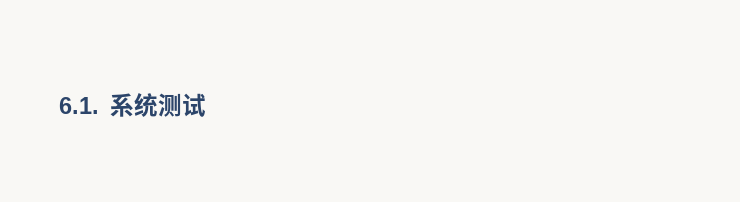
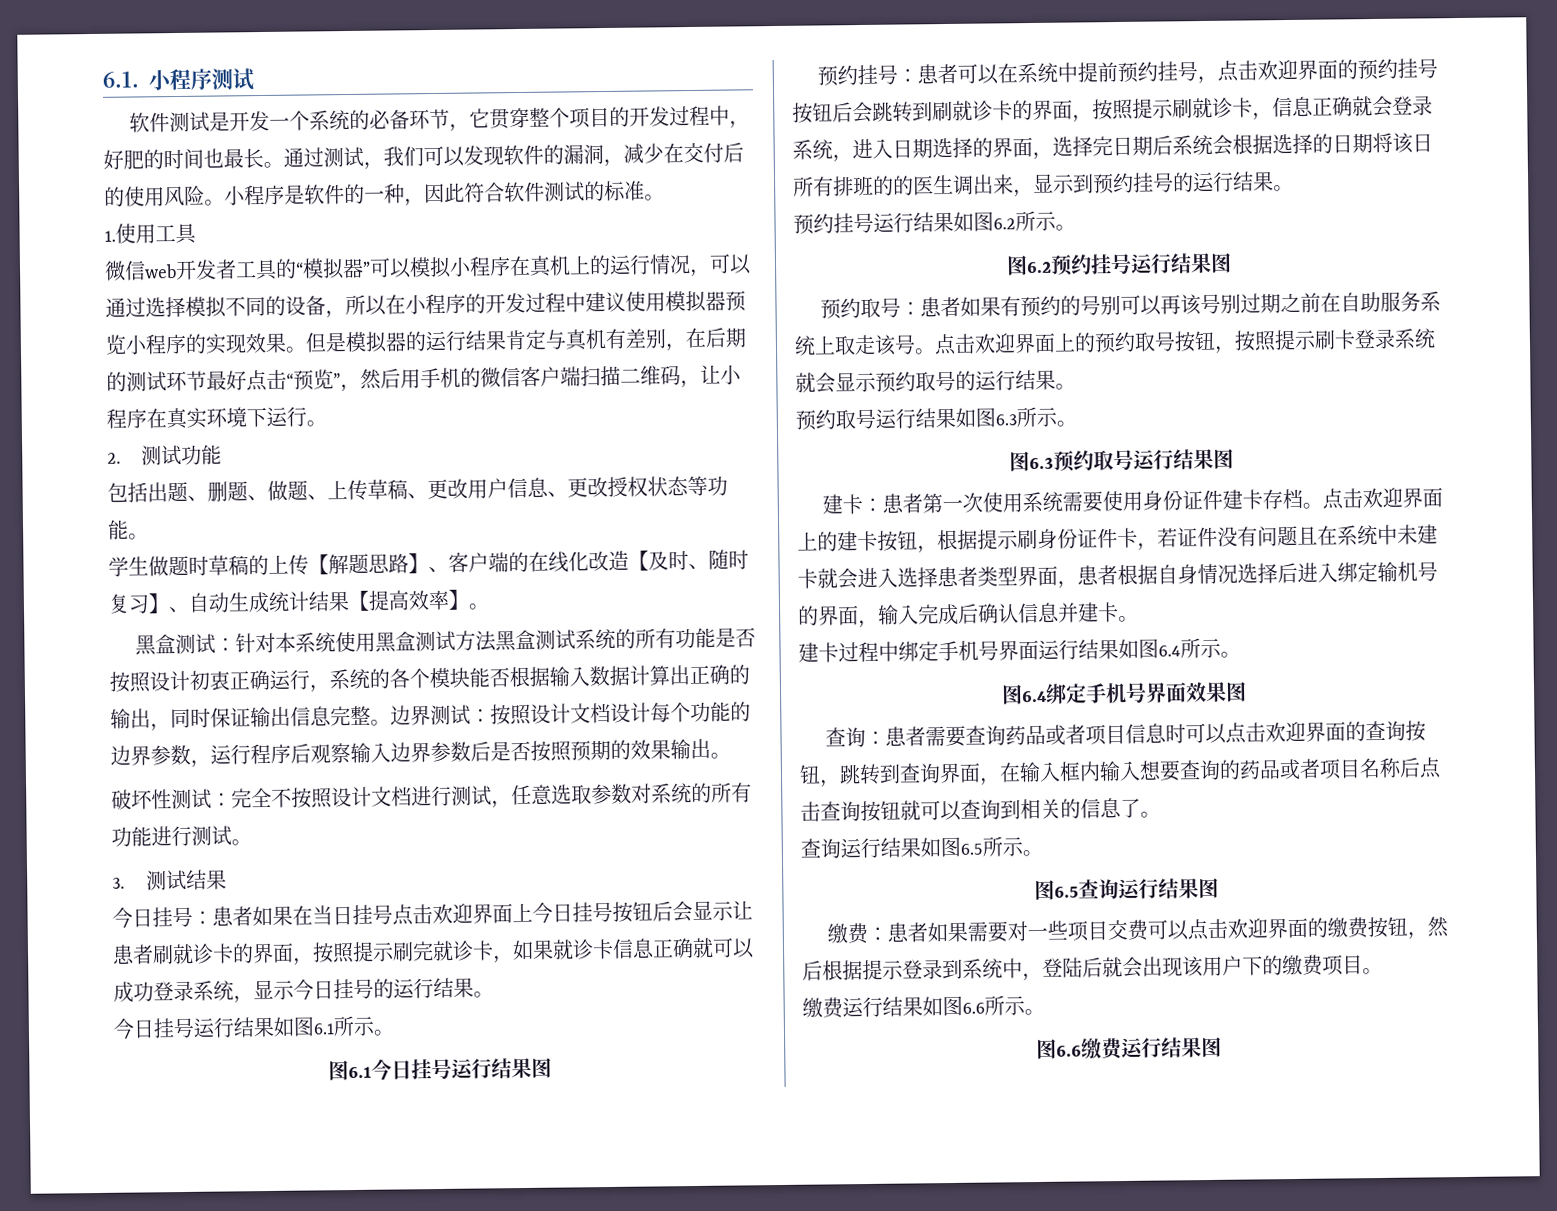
- 6.1.系统测试
+ 6.1.小程序测试
+ 软件测试是开发一个系统的必备环节，它贯穿整个项目的开发过程中，好肥的时间也最长。通过测试，我们可以发现软件的漏洞，减少在交付后的使用风险。小程序是软件的一种，因此符合软件测试的标准。
+ 1.使用工具
+ 微信web开发者工具的“模拟器”可以模拟小程序在真机上的运行情况，可以通过选择模拟不同的设备，所以在小程序的开发过程中建议使用模拟器预览小程序的实现效果。但是模拟器的运行结果肯定与真机有差别，在后期的测试环节最好点击“预览”，然后用手机的微信客户端扫描二维码，让小程序在真实环境下运行。
+ 2.测试功能
+ 包括出题、删题、做题、上传草稿、更改用户信息、更改授权状态等功能。
+ 学生做题时草稿的上传【解题思路】、客户端的在线化改造【及时、随时复习】、自动生成统计结果【提高效率】。
+ 黑盒测试：针对本系统使用黑盒测试方法黑盒测试系统的所有功能是否按照设计初衷正确运行，系统的各个模块能否根据输入数据计算出正确的输出，同时保证输出信息完整。边界测试：按照设计文档设计每个功能的边界参数，运行程序后观察输入边界参数后是否按照预期的效果输出。
+ 破坏性测试：完全不按照设计文档进行测试，任意选取参数对系统的所有功能进行测试。
+ 3.测试结果
+ 今日挂号：患者如果在当日挂号点击欢迎界面上今日挂号按钮后会显示让患者刷就诊卡的界面，按照提示刷完就诊卡，如果就诊卡信息正确就可以成功登录系统，显示今日挂号的运行结果。
+ 今日挂号运行结果如图6.1所示。
+ 图6.1今日挂号运行结果图
+ 预约挂号：患者可以在系统中提前预约挂号，点击欢迎界面的预约挂号按钮后会跳转到刷就诊卡的界面，按照提示刷就诊卡，信息正确就会登录系统，进入日期选择的界面，选择完日期后系统会根据选择的日期将该日所有排班的的医生调出来，显示到预约挂号的运行结果。
+ 预约挂号运行结果如图6.2所示。
+ 图6.2预约挂号运行结果图
+ 预约取号：患者如果有预约的号别可以再该号别过期之前在自助服务系统上取走该号。点击欢迎界面上的预约取号按钮，按照提示刷卡登录系统就会显示预约取号的运行结果。
+ 预约取号运行结果如图6.3所示。
+ 图6.3预约取号运行结果图
+ 建卡：患者第一次使用系统需要使用身份证件建卡存档。点击欢迎界面上的建卡按钮，根据提示刷身份证件卡，若证件没有问题且在系统中未建卡就会进入选择患者类型界面，患者根据自身情况选择后进入绑定输机号的界面，输入完成后确认信息并建卡。
+ 建卡过程中绑定手机号界面运行结果如图6.4所示。
+ 图6.4绑定手机号界面效果图
+ 查询：患者需要查询药品或者项目信息时可以点击欢迎界面的查询按钮，跳转到查询界面，在输入框内输入想要查询的药品或者项目名称后点击查询按钮就可以查询到相关的信息了。
+ 查询运行结果如图6.5所示。
+ 图6.5查询运行结果图
+ 缴费：患者如果需要对一些项目交费可以点击欢迎界面的缴费按钮，然后根据提示登录到系统中，登陆后就会出现该用户下的缴费项目。
+ 缴费运行结果如图6.6所示。
+ 图6.6缴费运行结果图

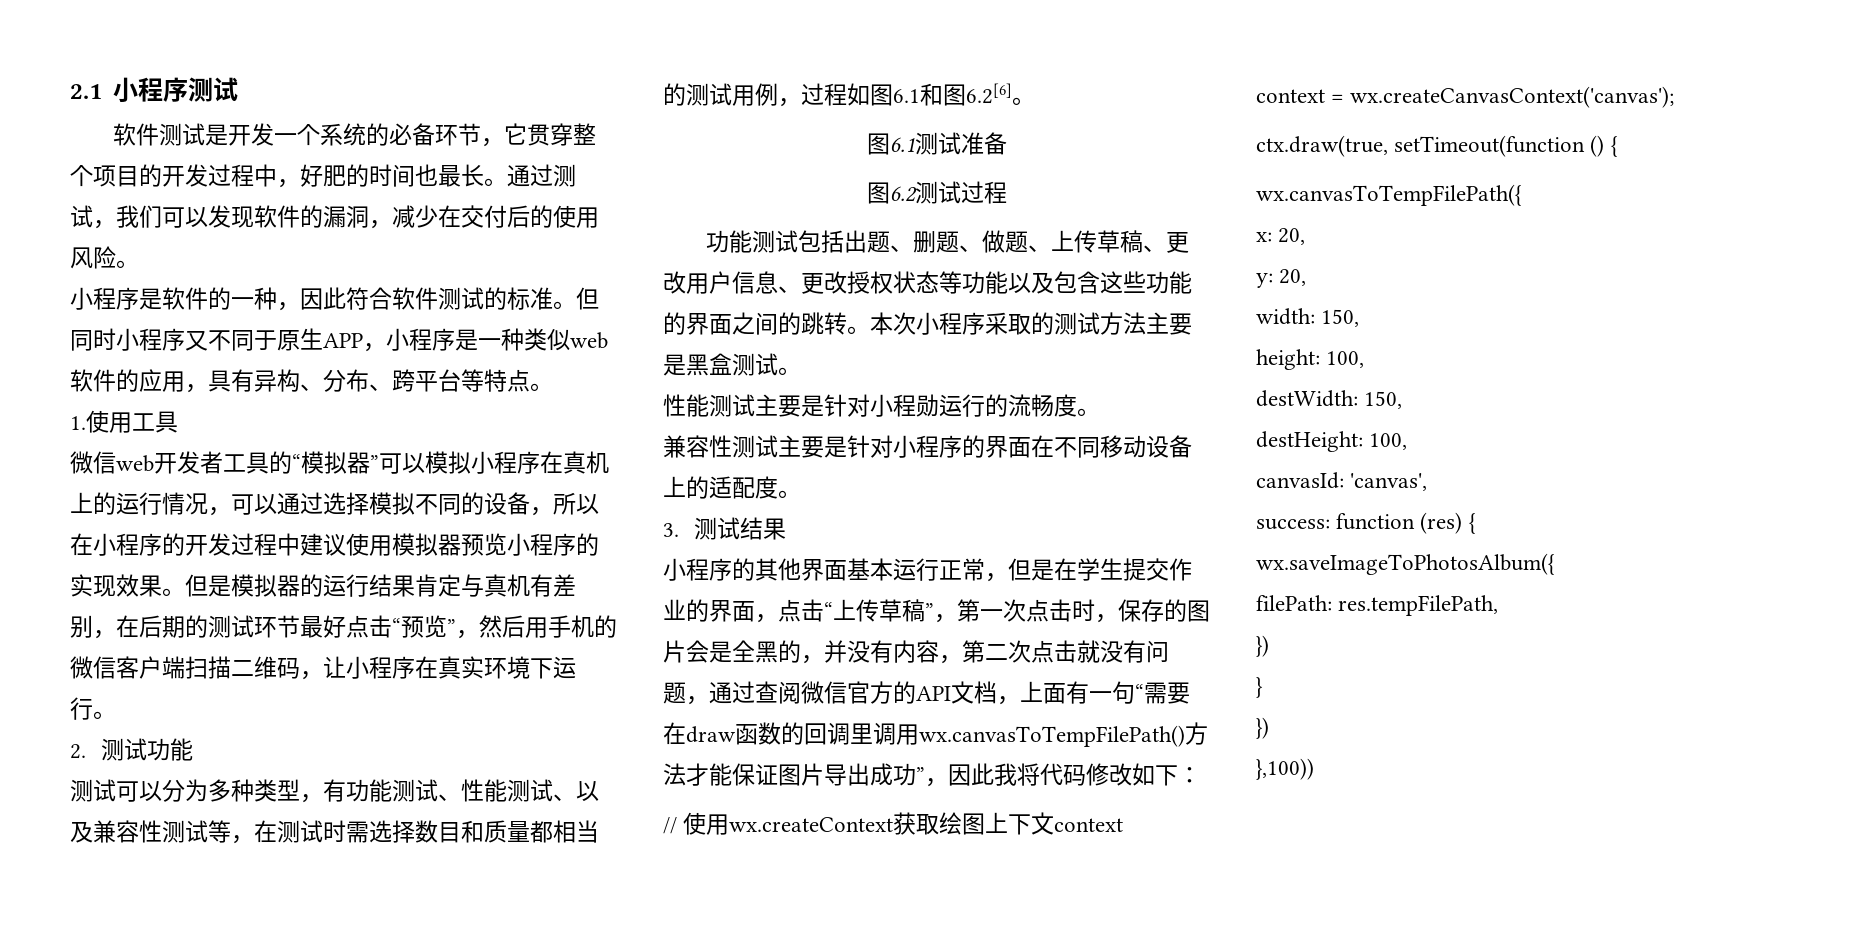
- 6.1.小程序测试
+ 2.1小程序测试
- 通过测试，我们可以发现软件的漏洞，减少在交付后的使用风险。小程序是软件的一种，因此符合软件测试的标准。
+ 通过测试，我们可以发现软件的漏洞，减少在交付后的使用风险。
+ 小程序是软件的一种，因此符合软件测试的标准。但同时小程序又不同于原生APP，小程序是一种类似web软件的应用，具有异构、分布、跨平台等特点。
- 包括出题、删题、做题、上传草稿、更改用户信息、更改授权状态等功能。
- 学生做题时草稿的上传【解题思路】、客户端的在线化改造【及时、随时复习】、自动生成统计结果【提高效率】。
- 黑盒测试：针对本系统使用黑盒测试方法黑盒测试系统的所有功能是否按照设计初衷正确运行，系统的各个模块能否根据输入数据计算出正确的输出，同时保证输出信息完整。边界测试：按照设计文档设计每个功能的边界参数，运行程序后观察输入边界参数后是否按照预期的效果输出。
- 破坏性测试：完全不按照设计文档进行测试，任意选取参数对系统的所有功能进行测试。
+ 测试可以分为多种类型，有功能测试、性能测试、以及兼容性测试等，在测试时需选择数目和质量都相当的测试用例，过程如图6.1和图6.2[6]。
+ 图6.1测试准备
+ 图6.2测试过程
+ 功能测试包括出题、删题、做题、上传草稿、更改用户信息、更改授权状态等功能以及包含这些功能的界面之间的跳转。本次小程序采取的测试方法主要是黑盒测试。
+ 性能测试主要是针对小程勋运行的流畅度。
+ 兼容性测试主要是针对小程序的界面在不同移动设备上的适配度。
  3.测试结果
- 今日挂号：患者如果在当日挂号点击欢迎界面上今日挂号按钮后会显示让患者刷就诊卡的界面，按照提示刷完就诊卡，如果就诊卡信息正确就可以成功登录系统，显示今日挂号的运行结果。
- 今日挂号运行结果如图6.1所示。
- 图6.1今日挂号运行结果图
- 预约挂号：患者可以在系统中提前预约挂号，点击欢迎界面的预约挂号按钮后会跳转到刷就诊卡的界面，按照提示刷就诊卡，信息正确就会登录系统，进入日期选择的界面，选择完日期后系统会根据选择的日期将该日所有排班的的医生调出来，显示到预约挂号的运行结果。
- 预约挂号运行结果如图6.2所示。
- 图6.2预约挂号运行结果图
- 预约取号：患者如果有预约的号别可以再该号别过期之前在自助服务系统上取走该号。点击欢迎界面上的预约取号按钮，按照提示刷卡登录系统就会显示预约取号的运行结果。
- 预约取号运行结果如图6.3所示。
- 图6.3预约取号运行结果图
- 建卡：患者第一次使用系统需要使用身份证件建卡存档。点击欢迎界面上的建卡按钮，根据提示刷身份证件卡，若证件没有问题且在系统中未建卡就会进入选择患者类型界面，患者根据自身情况选择后进入绑定输机号的界面，输入完成后确认信息并建卡。
- 建卡过程中绑定手机号界面运行结果如图6.4所示。
- 图6.4绑定手机号界面效果图
- 查询：患者需要查询药品或者项目信息时可以点击欢迎界面的查询按钮，跳转到查询界面，在输入框内输入想要查询的药品或者项目名称后点击查询按钮就可以查询到相关的信息了。
- 查询运行结果如图6.5所示。
- 图6.5查询运行结果图
- 缴费：患者如果需要对一些项目交费可以点击欢迎界面的缴费按钮，然后根据提示登录到系统中，登陆后就会出现该用户下的缴费项目。
- 缴费运行结果如图6.6所示。
- 图6.6缴费运行结果图
+ 小程序的其他界面基本运行正常，但是在学生提交作业的界面，点击“上传草稿”，第一次点击时，保存的图片会是全黑的，并没有内容，第二次点击就没有问题，通过查阅微信官方的API文档，上面有一句“需要在draw函数的回调里调用wx.canvasToTempFilePath()方法才能保证图片导出成功”，因此我将代码修改如下：
+ // 使用wx.createContext获取绘图上下文context
+ context = wx.createCanvasContext('canvas');
+ ctx.draw(true, setTimeout(function () {
+ wx.canvasToTempFilePath({
+ x: 20,
+ y: 20,
+ width: 150,
+ height: 100,
+ destWidth: 150,
+ destHeight: 100,
+ canvasId: 'canvas',
+ success: function (res) {
+ wx.saveImageToPhotosAlbum({
+ filePath: res.tempFilePath,
+ })
+ }
+ })
+ },100))

